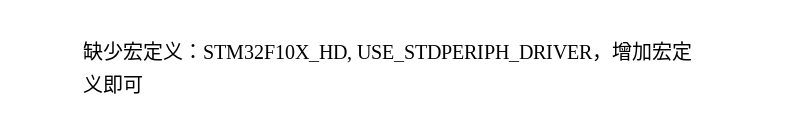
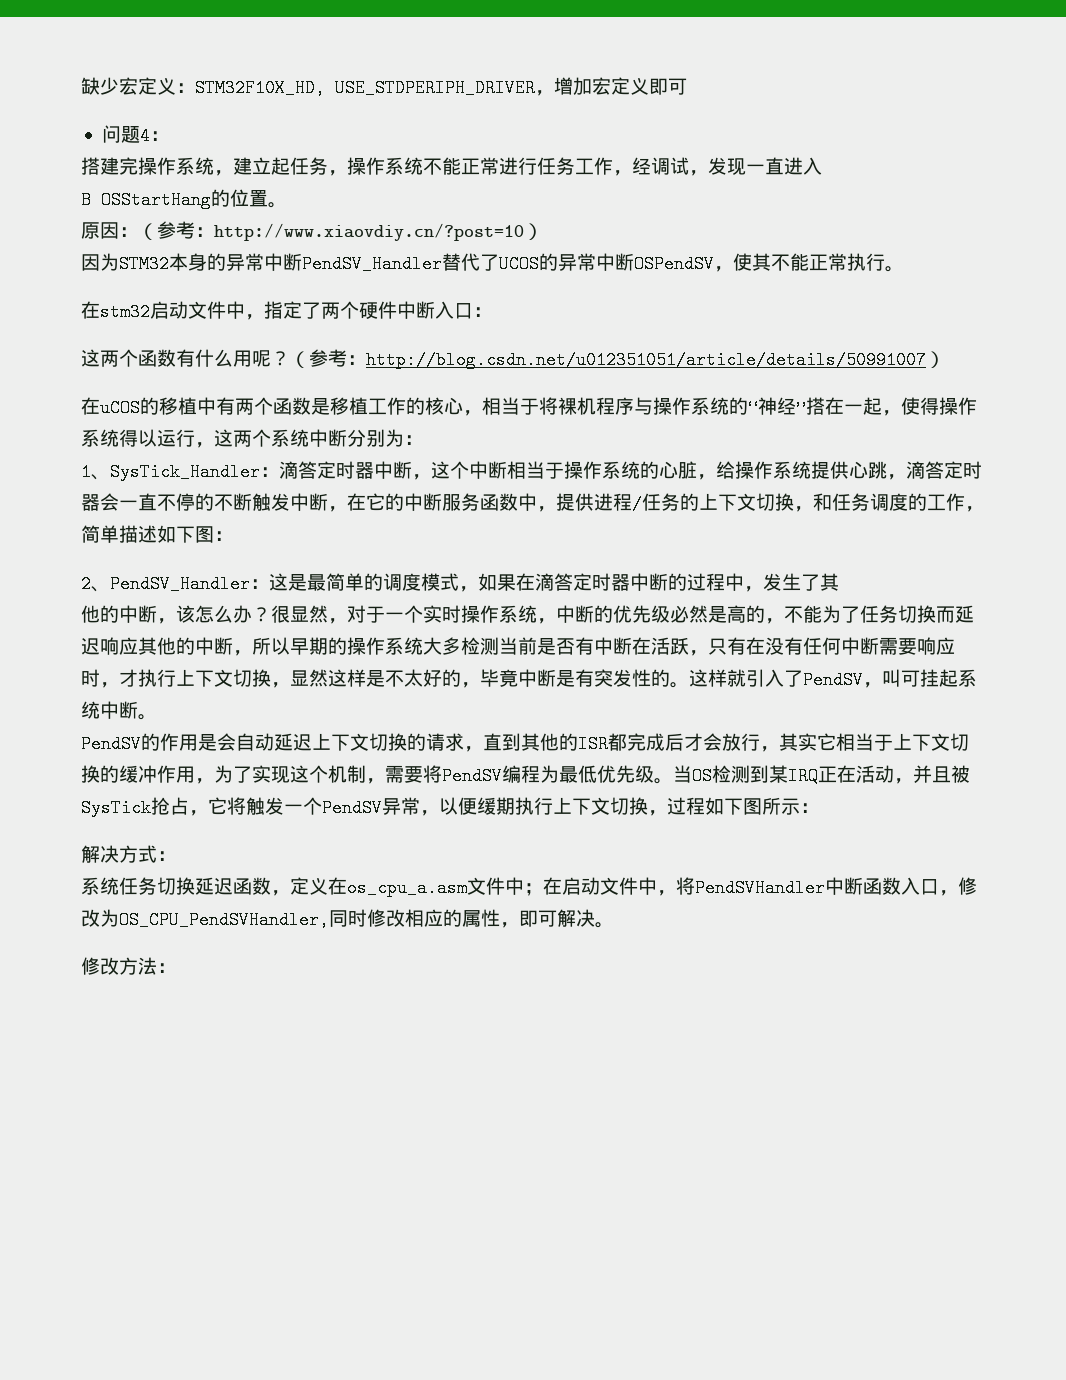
+ 问题4：
+ 搭建完操作系统，建立起任务，操作系统不能正常进行任务工作，经调试，发现一直进入
+ B OSStartHang的位置。
+ 原因：（参考：http://www.xiaovdiy.cn/?post=10）
+ 因为STM32本身的异常中断PendSV_Handler替代了UCOS的异常中断OSPendSV，使其不能正常执行。
+ 在stm32启动文件中，指定了两个硬件中断入口：
+ 这两个函数有什么用呢？（参考：http://blog.csdn.net/u012351051/article/details/50991007）
+ 在uCOS的移植中有两个函数是移植工作的核心，相当于将裸机程序与操作系统的“神经”搭在一起，使得操作系统得以运行，这两个系统中断分别为：
+ 1、SysTick_Handler：滴答定时器中断，这个中断相当于操作系统的心脏，给操作系统提供心跳，滴答定时器会一直不停的不断触发中断，在它的中断服务函数中，提供进程/任务的上下文切换，和任务调度的工作，简单描述如下图：
+ 2、PendSV_Handler：这是最简单的调度模式，如果在滴答定时器中断的过程中，发生了其
+ 他的中断，该怎么办？很显然，对于一个实时操作系统，中断的优先级必然是高的，不能为了任务切换而延迟响应其他的中断，所以早期的操作系统大多检测当前是否有中断在活跃，只有在没有任何中断需要响应时，才执行上下文切换，显然这样是不太好的，毕竟中断是有突发性的。这样就引入了PendSV，叫可挂起系统中断。
+ PendSV的作用是会自动延迟上下文切换的请求，直到其他的ISR都完成后才会放行，其实它相当于上下文切换的缓冲作用，为了实现这个机制，需要将PendSV编程为最低优先级。当OS检测到某IRQ正在活动，并且被SysTick抢占，它将触发一个PendSV异常，以便缓期执行上下文切换，过程如下图所示：
+ 解决方式：
+ 系统任务切换延迟函数，定义在os_cpu_a.asm文件中；在启动文件中，将PendSVHandler中断函数入口，修改为OS_CPU_PendSVHandler,同时修改相应的属性，即可解决。
+ 修改方法：

